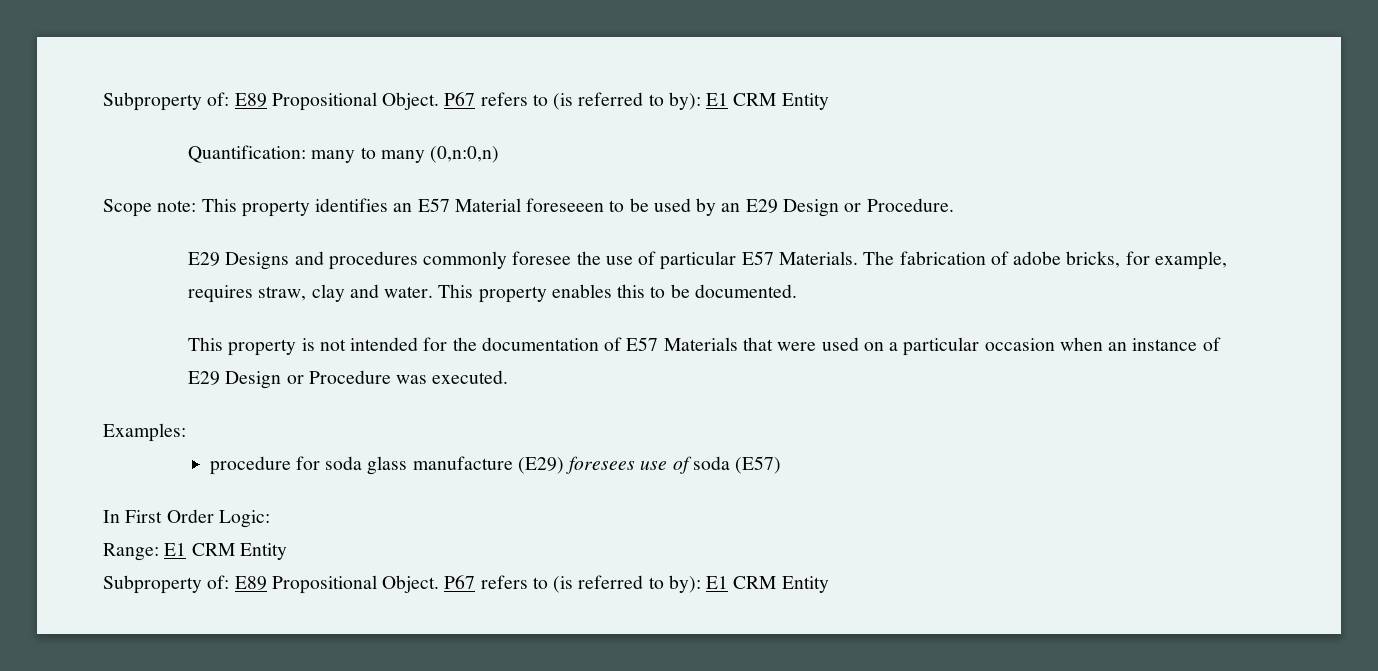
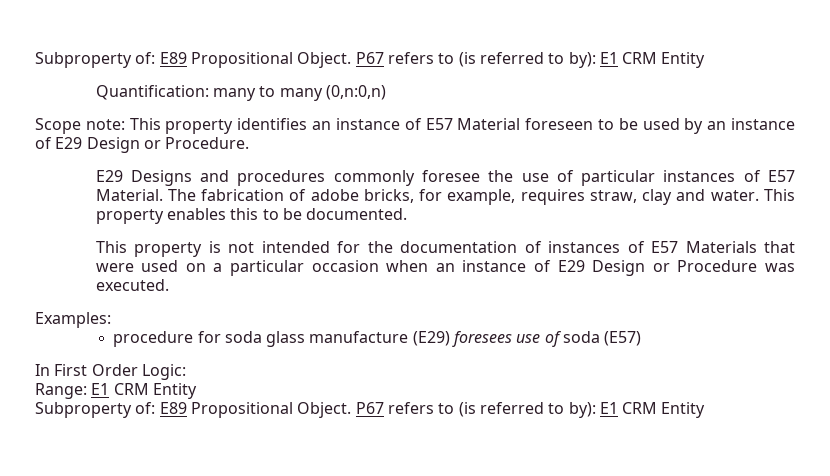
- Scope note: This property identifies an E57 Material foreseeen to be used by an E29 Design or Procedure.
+ Scope note: This property identifies an instance of E57 Material foreseen to be used by an instance of E29 Design or Procedure.
- E29 Designs and procedures commonly foresee the use of particular E57 Materials.
+ E29 Designs and procedures commonly foresee the use of particular instances of E57 Material.
- This property is not intended for the documentation of E57 Materials that were used on a particular occasion when an instance of E29 Design or Procedure was executed.
+ This property is not intended for the documentation of instances of E57 Materials that were used on a particular occasion when an instance of E29 Design or Procedure was executed.

